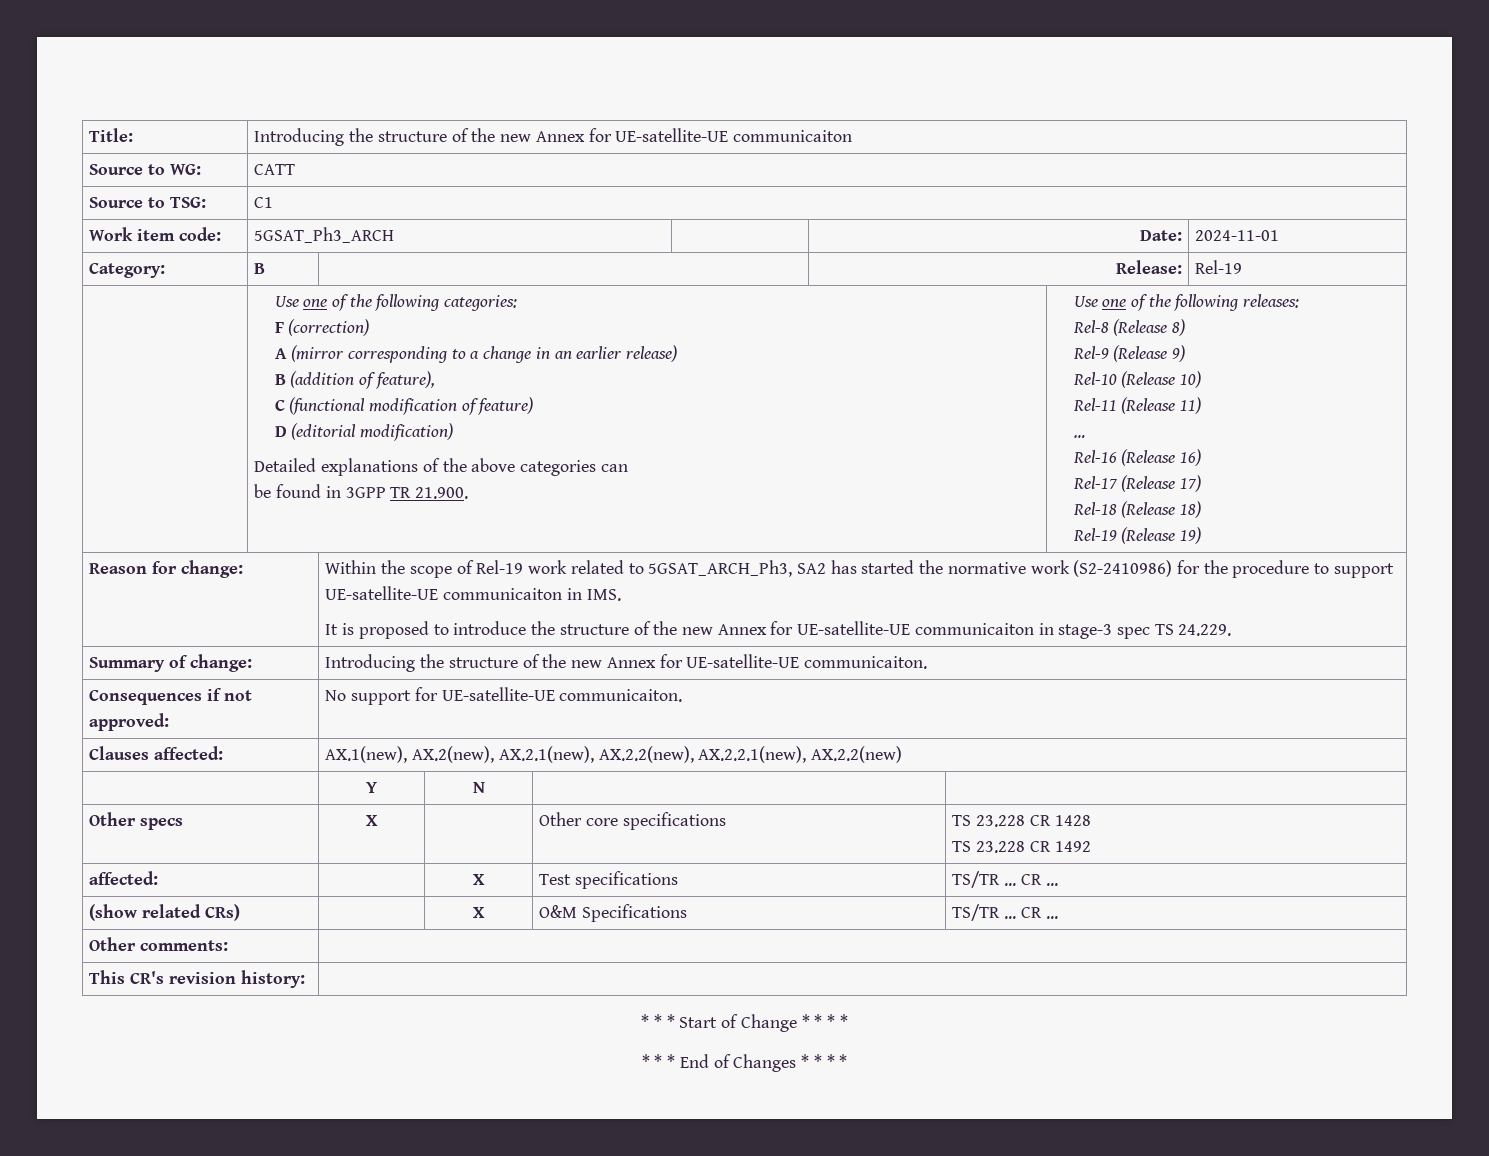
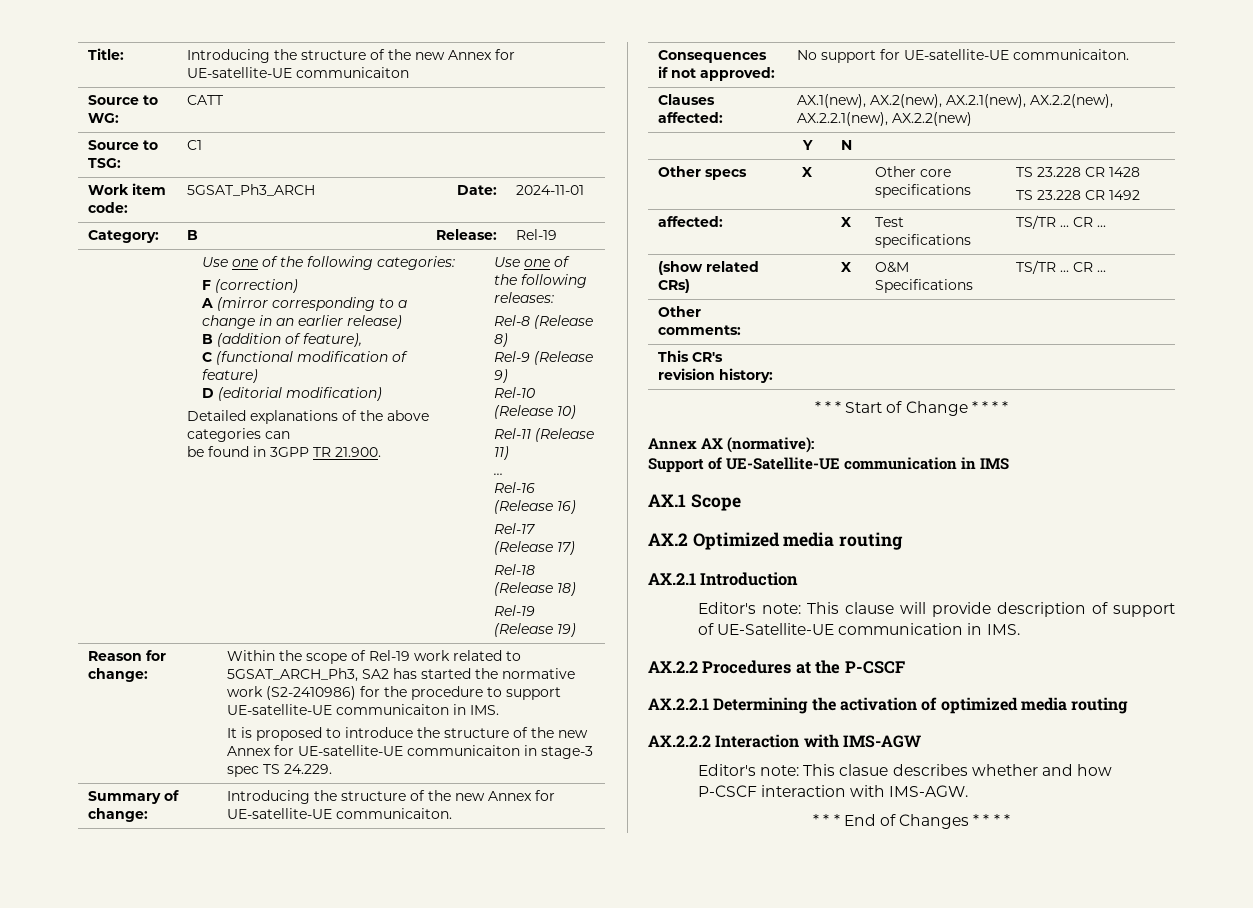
+ Annex AX (normative):
+ Support of UE-Satellite-UE communication in IMS
+ AX.1 Scope
+ AX.2 Optimized media routing
+ AX.2.1 Introduction
+ Editor's note: This clause will provide description of support of UE-Satellite-UE communication in IMS.
+ AX.2.2 Procedures at the P-CSCF
+ AX.2.2.1 Determining the activation of optimized media routing
+ AX.2.2.2 Interaction with IMS-AGW
+ Editor's note: This clasue describes whether and how P-CSCF interaction with IMS-AGW.

